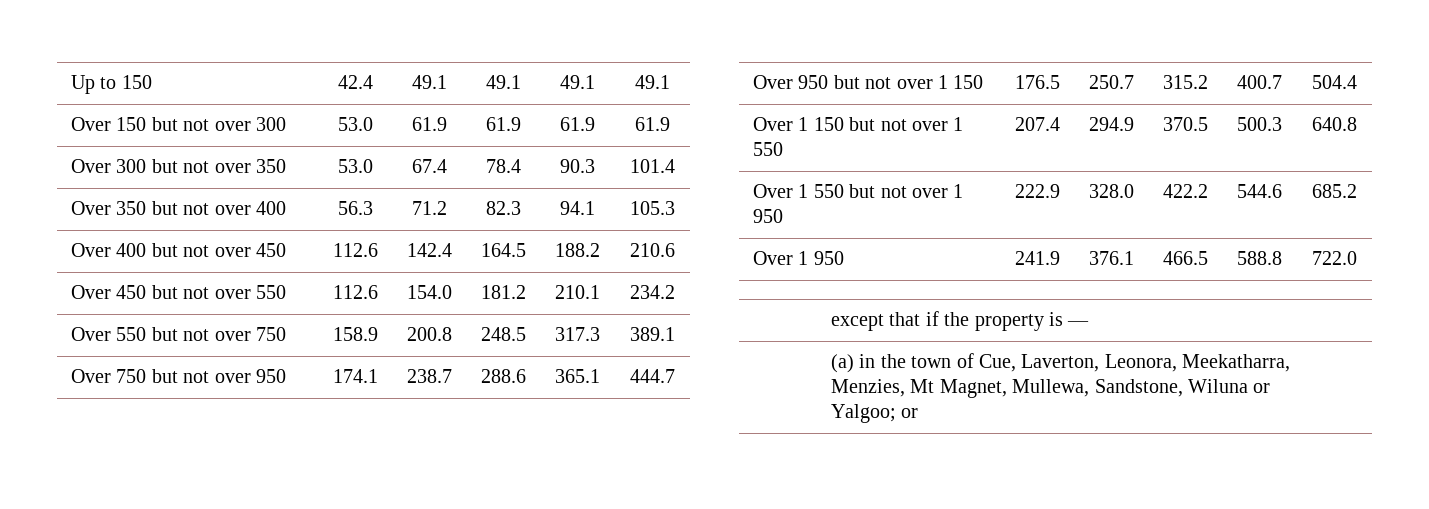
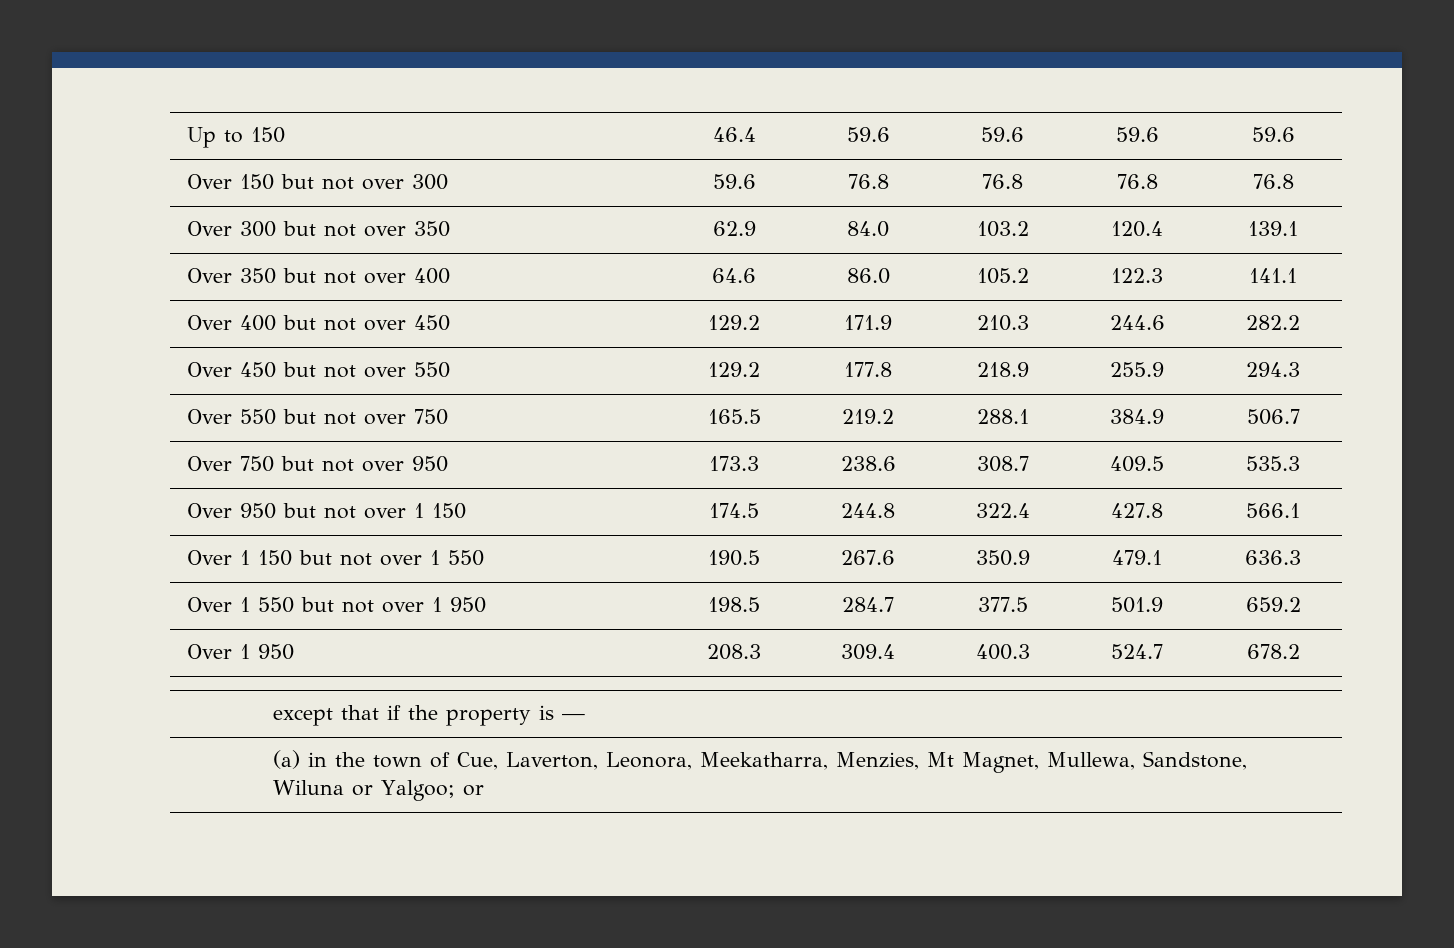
- Up to 150 | 42.4 | 49.1 | 49.1 | 49.1 | 49.1
+ Up to 150 | 46.4 | 59.6 | 59.6 | 59.6 | 59.6
- Over 150 but not over 300 | 53.0 | 61.9 | 61.9 | 61.9 | 61.9
+ Over 150 but not over 300 | 59.6 | 76.8 | 76.8 | 76.8 | 76.8
- Over 300 but not over 350 | 53.0 | 67.4 | 78.4 | 90.3 | 101.4
+ Over 300 but not over 350 | 62.9 | 84.0 | 103.2 | 120.4 | 139.1
- Over 350 but not over 400 | 56.3 | 71.2 | 82.3 | 94.1 | 105.3
+ Over 350 but not over 400 | 64.6 | 86.0 | 105.2 | 122.3 | 141.1
- Over 400 but not over 450 | 112.6 | 142.4 | 164.5 | 188.2 | 210.6
+ Over 400 but not over 450 | 129.2 | 171.9 | 210.3 | 244.6 | 282.2
- Over 450 but not over 550 | 112.6 | 154.0 | 181.2 | 210.1 | 234.2
+ Over 450 but not over 550 | 129.2 | 177.8 | 218.9 | 255.9 | 294.3
- Over 550 but not over 750 | 158.9 | 200.8 | 248.5 | 317.3 | 389.1
+ Over 550 but not over 750 | 165.5 | 219.2 | 288.1 | 384.9 | 506.7
- Over 750 but not over 950 | 174.1 | 238.7 | 288.6 | 365.1 | 444.7
+ Over 750 but not over 950 | 173.3 | 238.6 | 308.7 | 409.5 | 535.3
- Over 950 but not over 1 150 | 176.5 | 250.7 | 315.2 | 400.7 | 504.4
+ Over 950 but not over 1 150 | 174.5 | 244.8 | 322.4 | 427.8 | 566.1
- Over 1 150 but not over 1 550 | 207.4 | 294.9 | 370.5 | 500.3 | 640.8
+ Over 1 150 but not over 1 550 | 190.5 | 267.6 | 350.9 | 479.1 | 636.3
- Over 1 550 but not over 1 950 | 222.9 | 328.0 | 422.2 | 544.6 | 685.2
- Over 1 950 | 241.9 | 376.1 | 466.5 | 588.8 | 722.0
+ Over 1 550 but not over 1 950 | 198.5 | 284.7 | 377.5 | 501.9 | 659.2
+ Over 1 950 | 208.3 | 309.4 | 400.3 | 524.7 | 678.2

